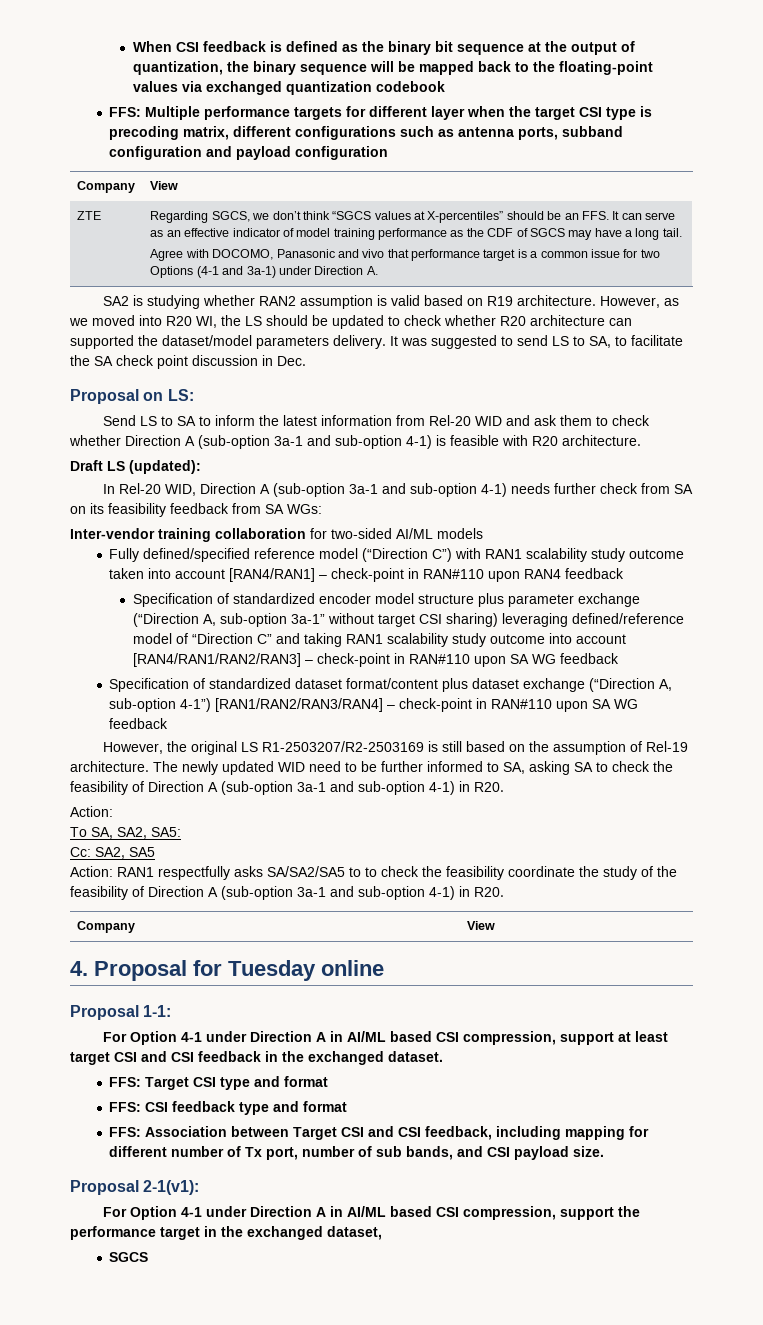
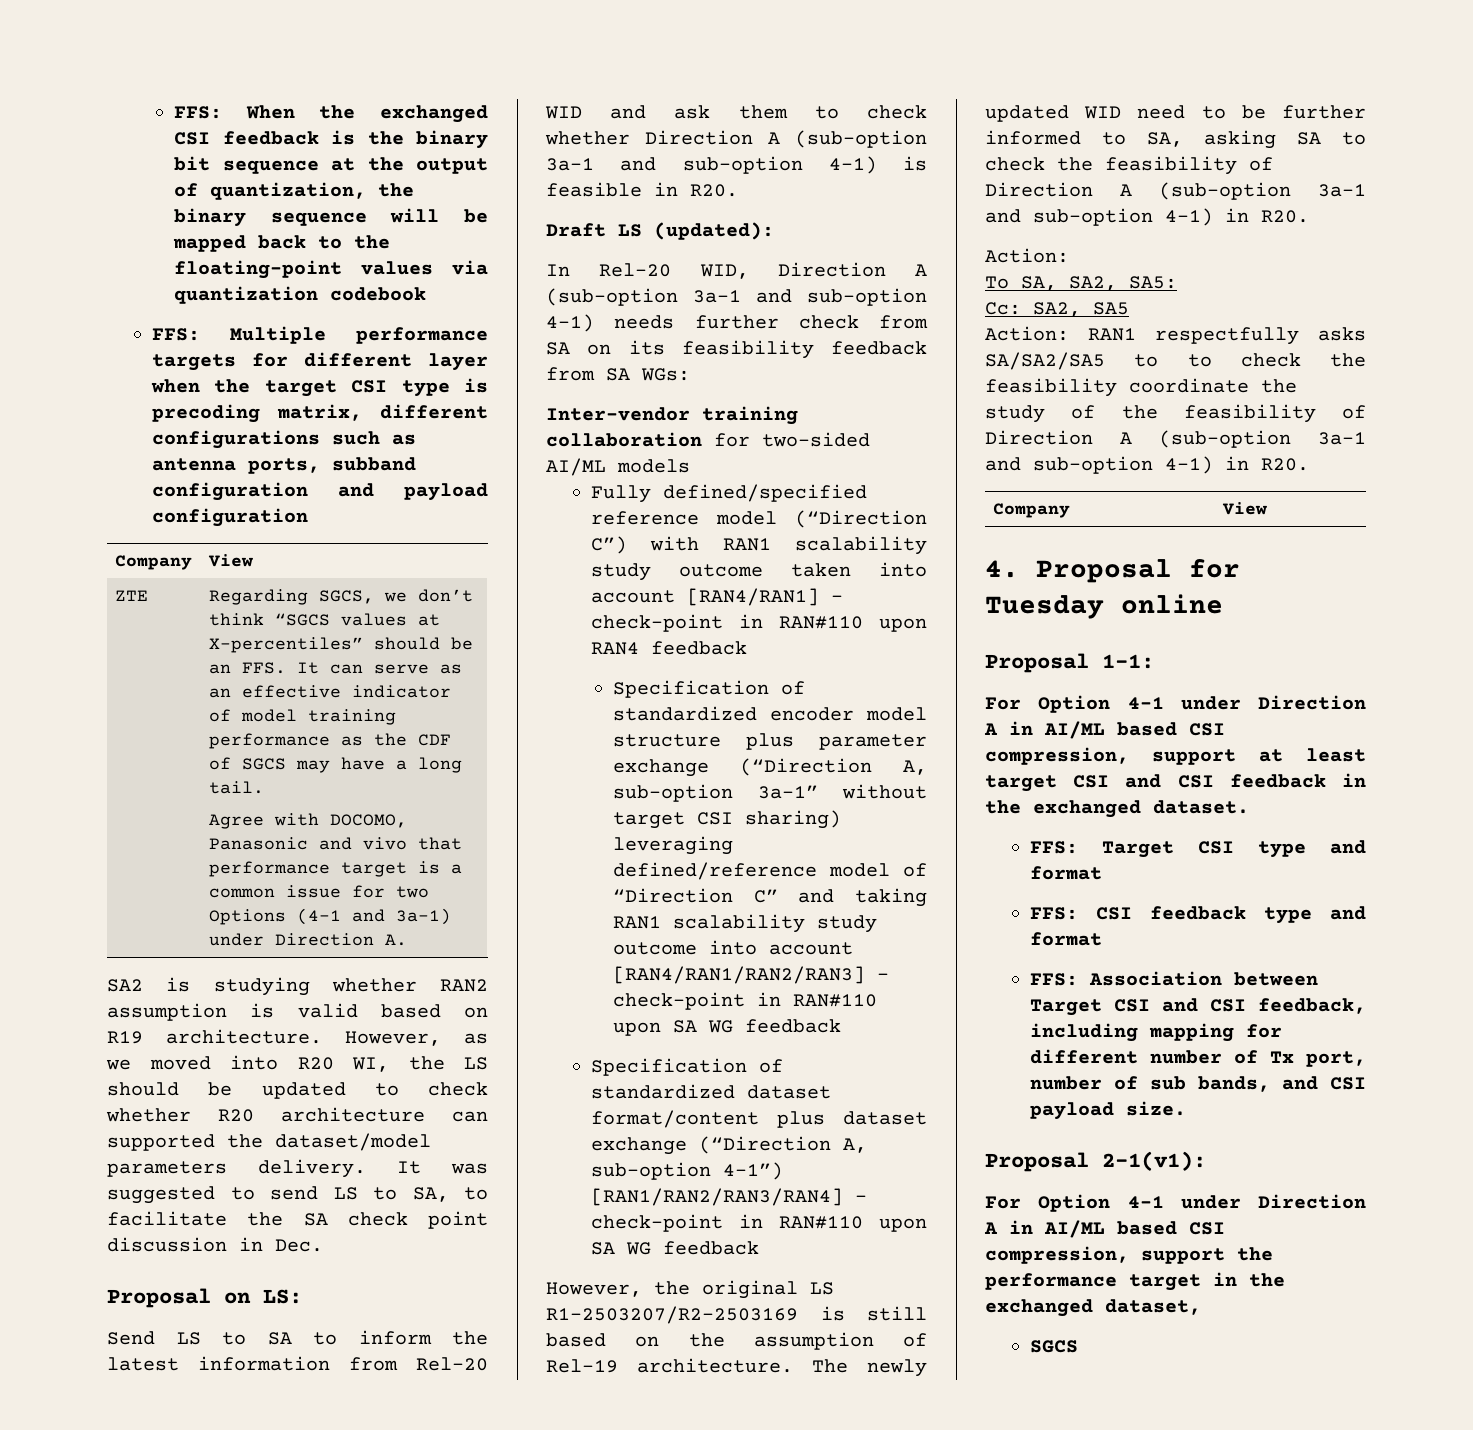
- When CSI feedback is defined as the binary bit sequence at the output of quantization, the binary sequence will be mapped back to the floating-point values via exchanged quantization codebook
+ FFS: When the exchanged CSI feedback is the binary bit sequence at the output of quantization, the binary sequence will be mapped back to the floating-point values via quantization codebook
- Send LS to SA to inform the latest information from Rel-20 WID and ask them to check whether Direction A (sub-option 3a-1 and sub-option 4-1) is feasible with R20 architecture.
+ Send LS to SA to inform the latest information from Rel-20 WID and ask them to check whether Direction A (sub-option 3a-1 and sub-option 4-1) is feasible in R20.

